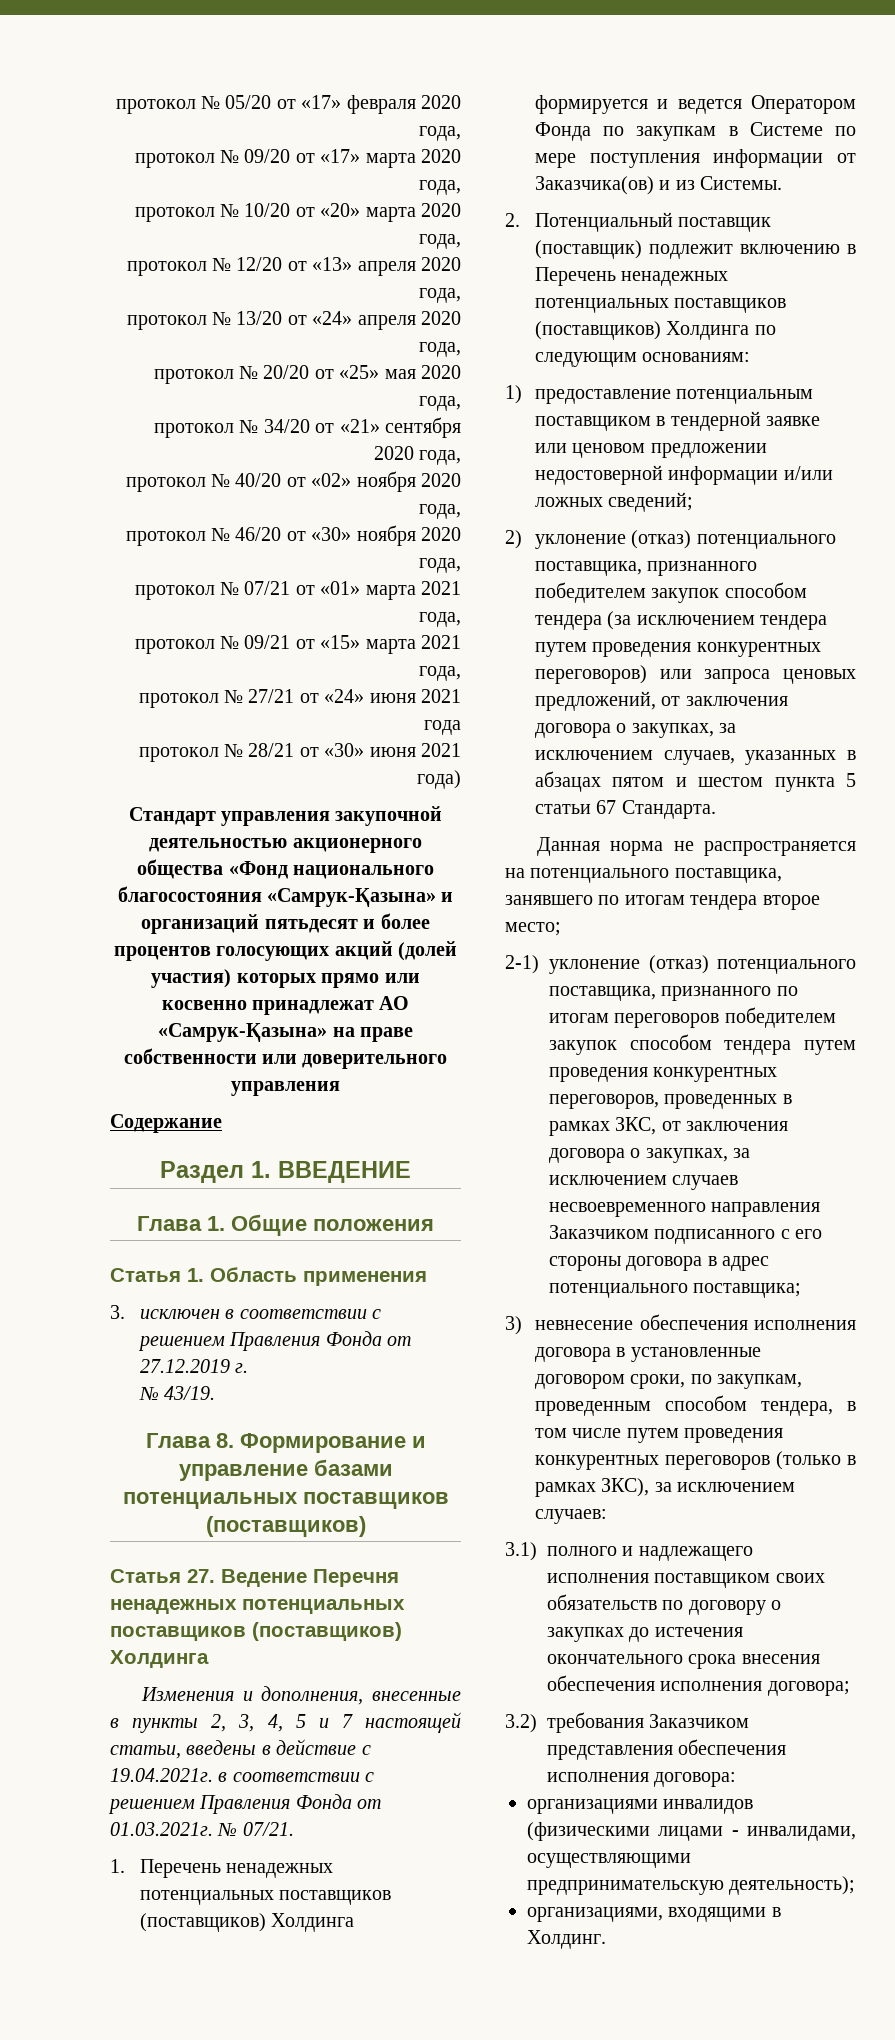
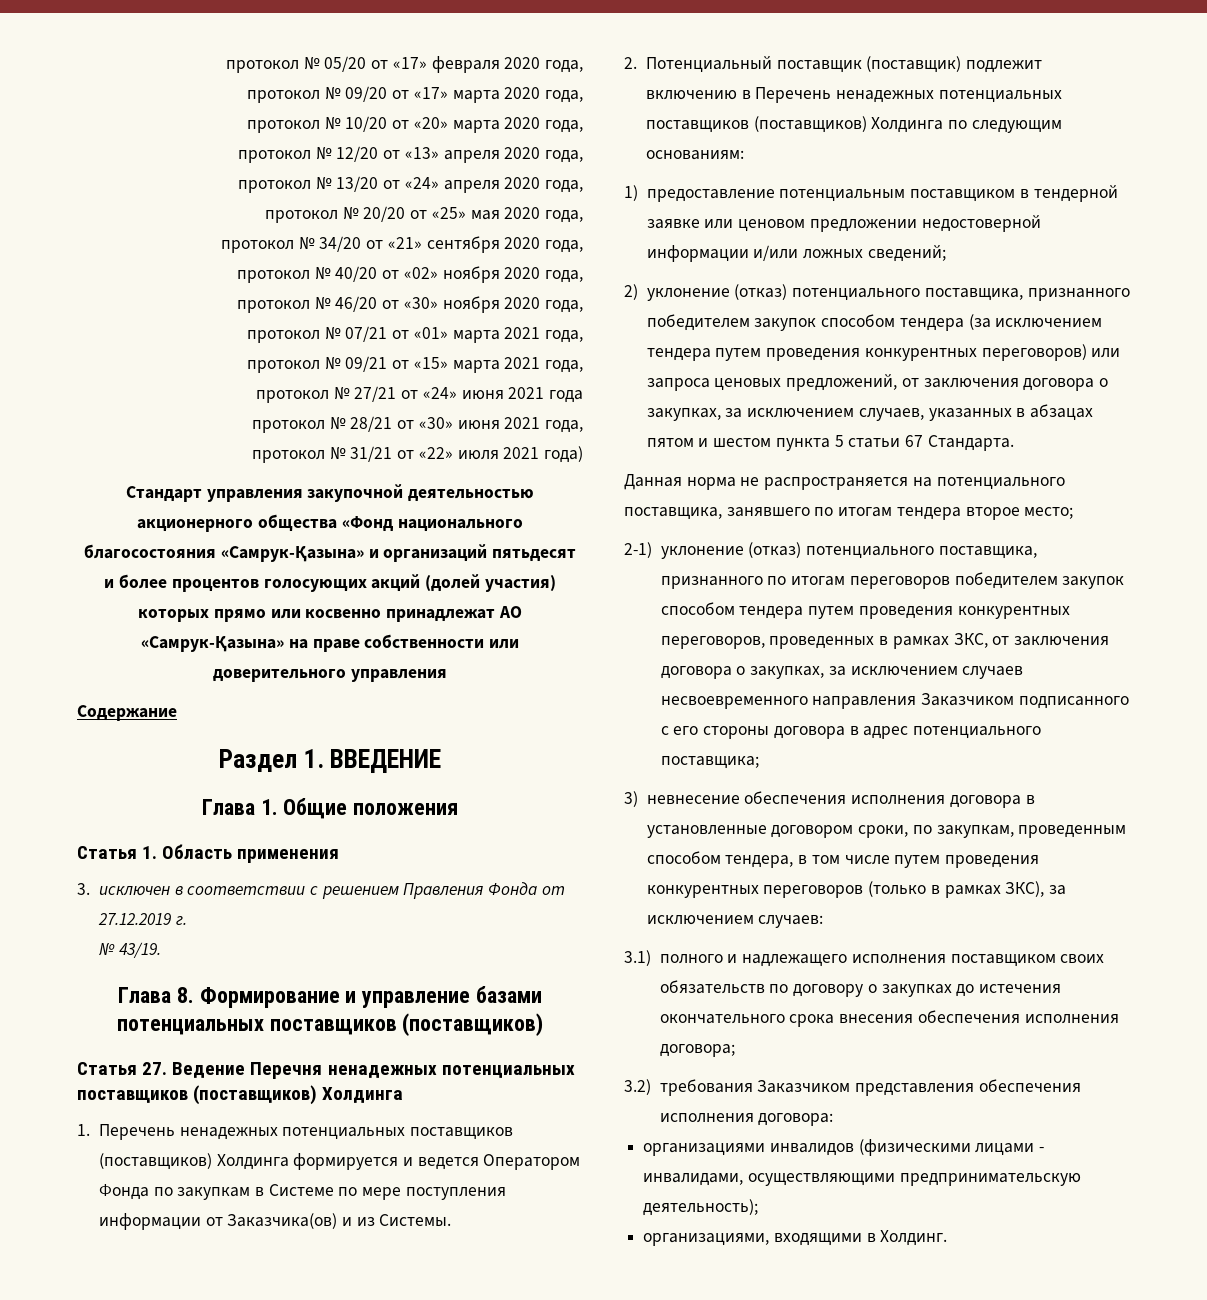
- протокол № 28/21 от «30» июня 2021 года)
+ протокол № 28/21 от «30» июня 2021 года,
+ протокол № 31/21 от «22» июля 2021 года)
- Изменения и дополнения, внесенные в пункты 2, 3, 4, 5 и 7 настоящей статьи, введены в действие с 19.04.2021г. в соответствии с решением Правления Фонда от 01.03.2021г. № 07/21.

